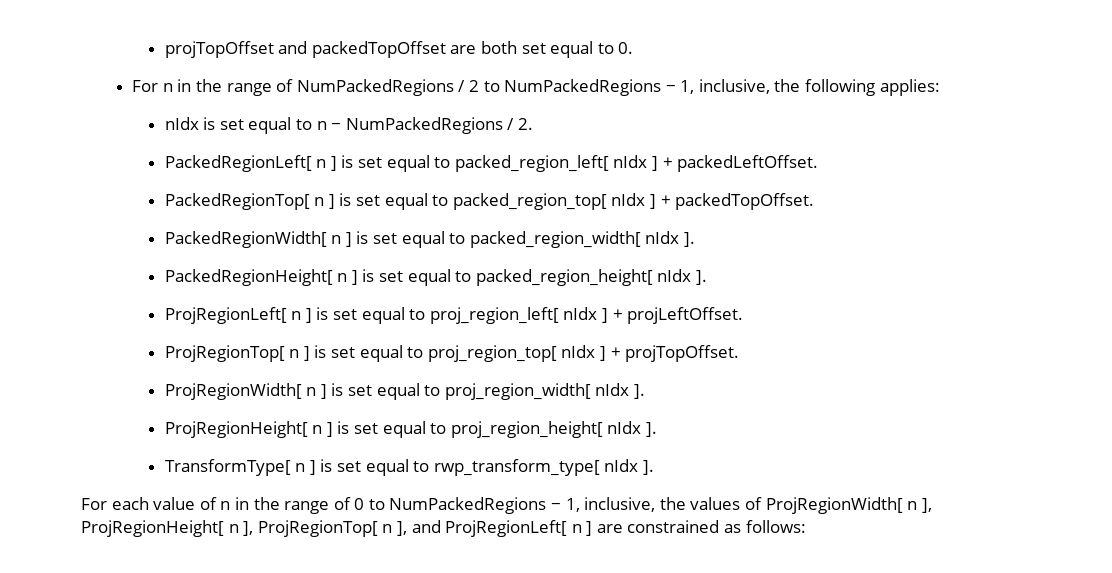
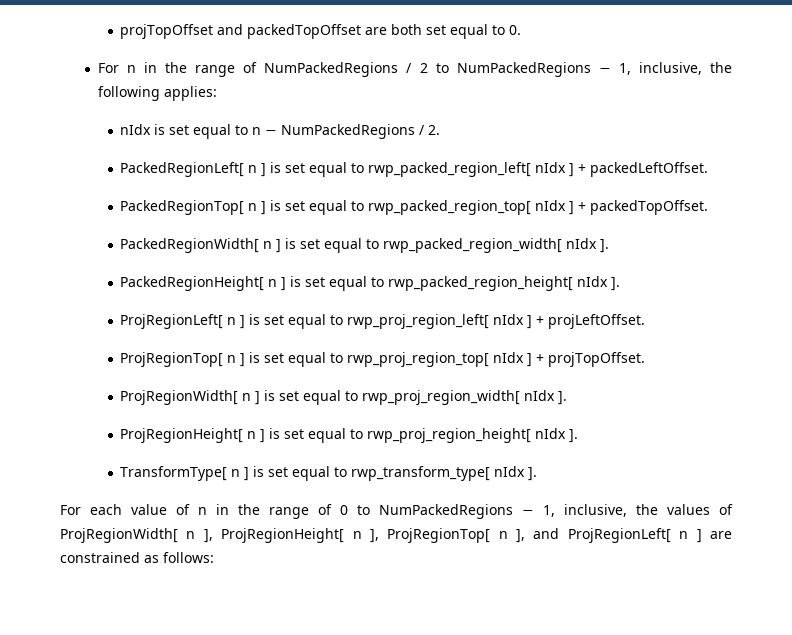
- PackedRegionLeft[ n ] is set equal to packed_region_left[ nIdx ] + packedLeftOffset.
+ PackedRegionLeft[ n ] is set equal to rwp_packed_region_left[ nIdx ] + packedLeftOffset.
- PackedRegionTop[ n ] is set equal to packed_region_top[ nIdx ] + packedTopOffset.
+ PackedRegionTop[ n ] is set equal to rwp_packed_region_top[ nIdx ] + packedTopOffset.
- PackedRegionWidth[ n ] is set equal to packed_region_width[ nIdx ].
+ PackedRegionWidth[ n ] is set equal to rwp_packed_region_width[ nIdx ].
- PackedRegionHeight[ n ] is set equal to packed_region_height[ nIdx ].
+ PackedRegionHeight[ n ] is set equal to rwp_packed_region_height[ nIdx ].
- ProjRegionLeft[ n ] is set equal to proj_region_left[ nIdx ] + projLeftOffset.
+ ProjRegionLeft[ n ] is set equal to rwp_proj_region_left[ nIdx ] + projLeftOffset.
- ProjRegionTop[ n ] is set equal to proj_region_top[ nIdx ] + projTopOffset.
+ ProjRegionTop[ n ] is set equal to rwp_proj_region_top[ nIdx ] + projTopOffset.
- ProjRegionWidth[ n ] is set equal to proj_region_width[ nIdx ].
+ ProjRegionWidth[ n ] is set equal to rwp_proj_region_width[ nIdx ].
- ProjRegionHeight[ n ] is set equal to proj_region_height[ nIdx ].
+ ProjRegionHeight[ n ] is set equal to rwp_proj_region_height[ nIdx ].

